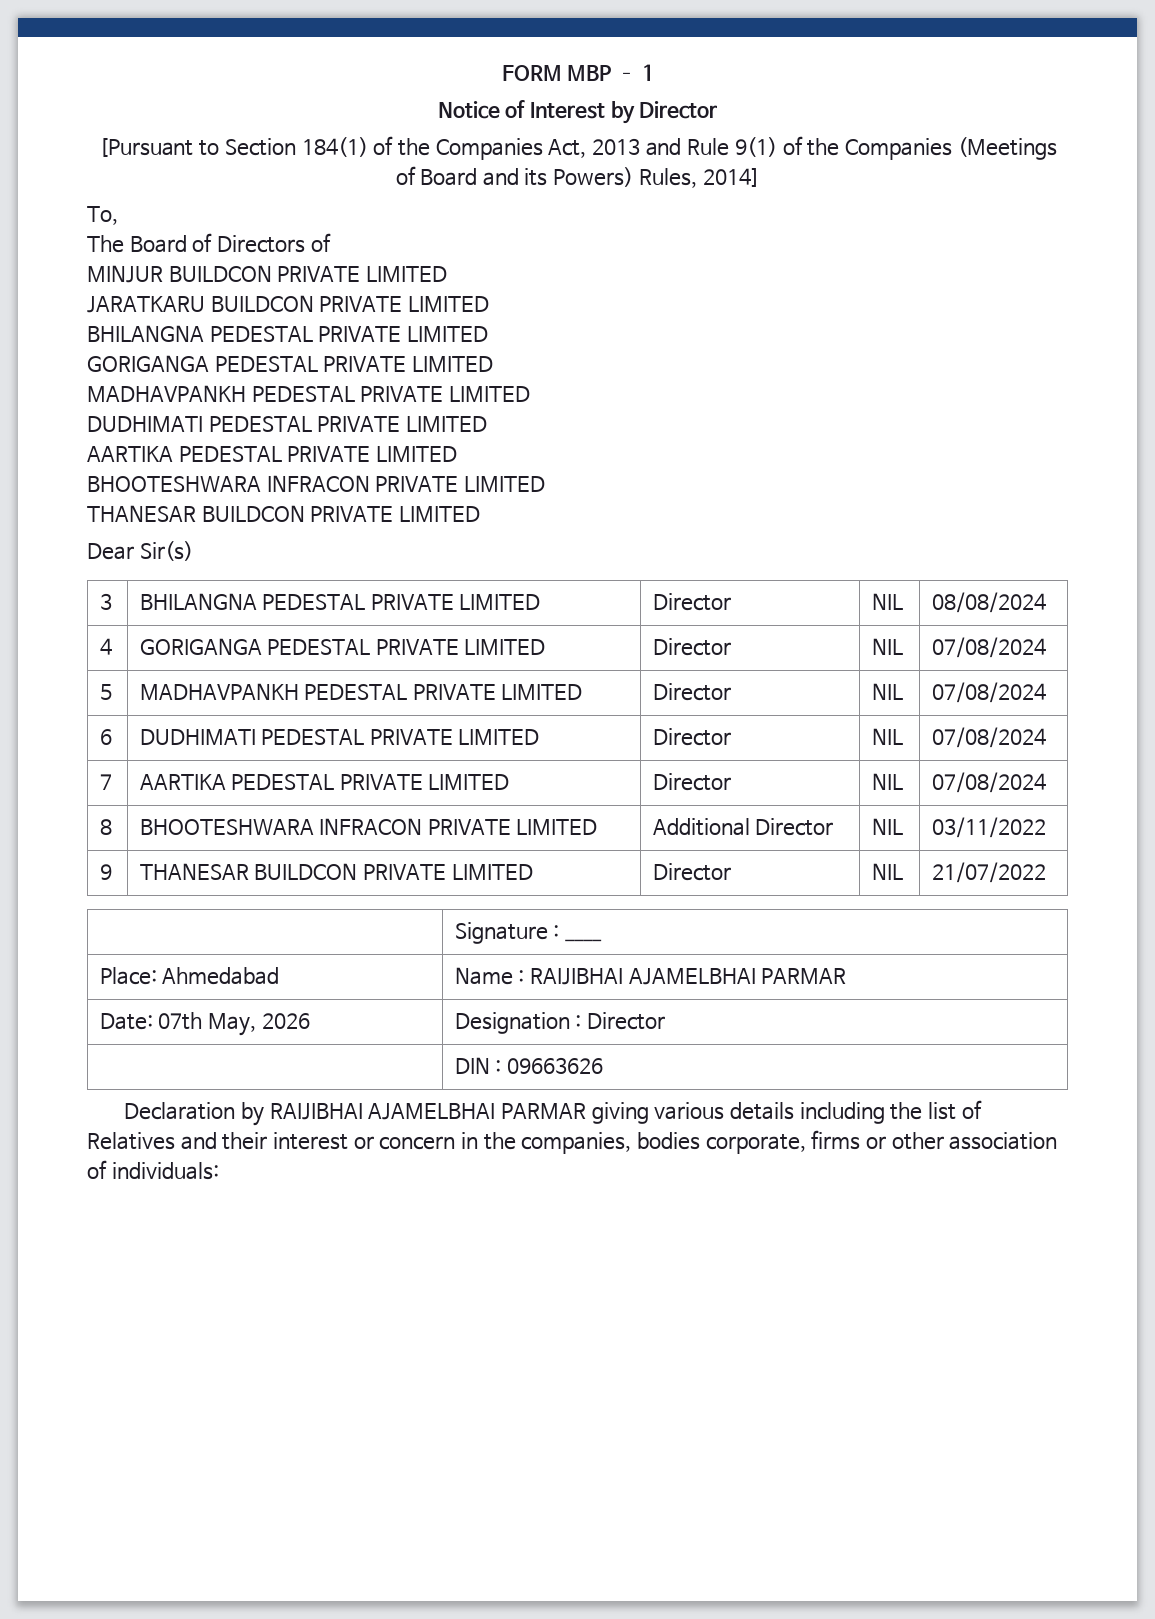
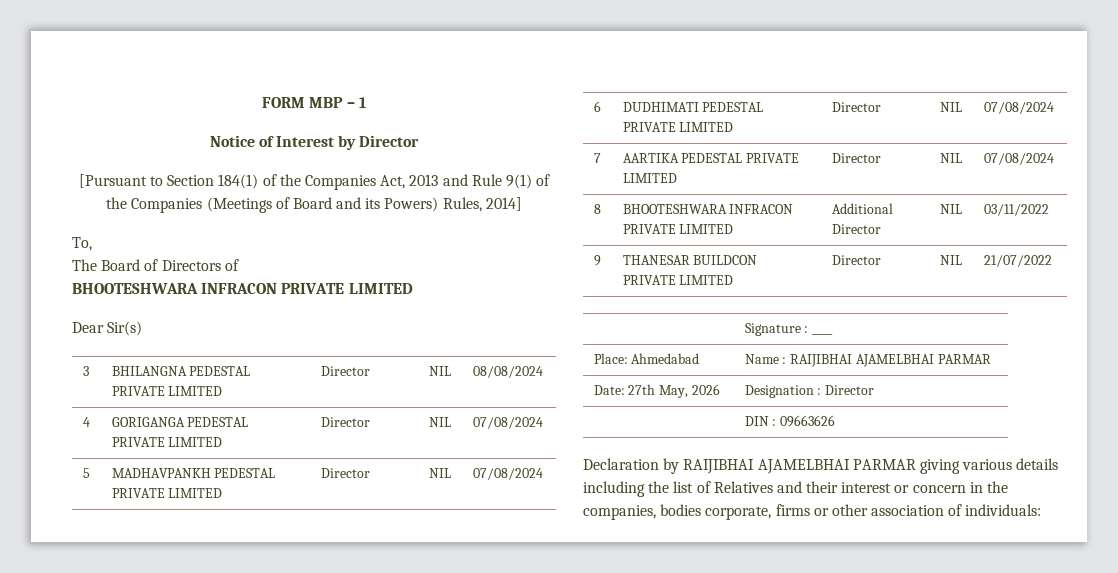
  The Board of Directors of
- MINJUR BUILDCON PRIVATE LIMITED
- JARATKARU BUILDCON PRIVATE LIMITED
- BHILANGNA PEDESTAL PRIVATE LIMITED
- GORIGANGA PEDESTAL PRIVATE LIMITED
- MADHAVPANKH PEDESTAL PRIVATE LIMITED
- DUDHIMATI PEDESTAL PRIVATE LIMITED
- AARTIKA PEDESTAL PRIVATE LIMITED
  BHOOTESHWARA INFRACON PRIVATE LIMITED
- THANESAR BUILDCON PRIVATE LIMITED
- Date: 07th May, 2026 | Designation : Director
+ Date: 27th May, 2026 | Designation : Director

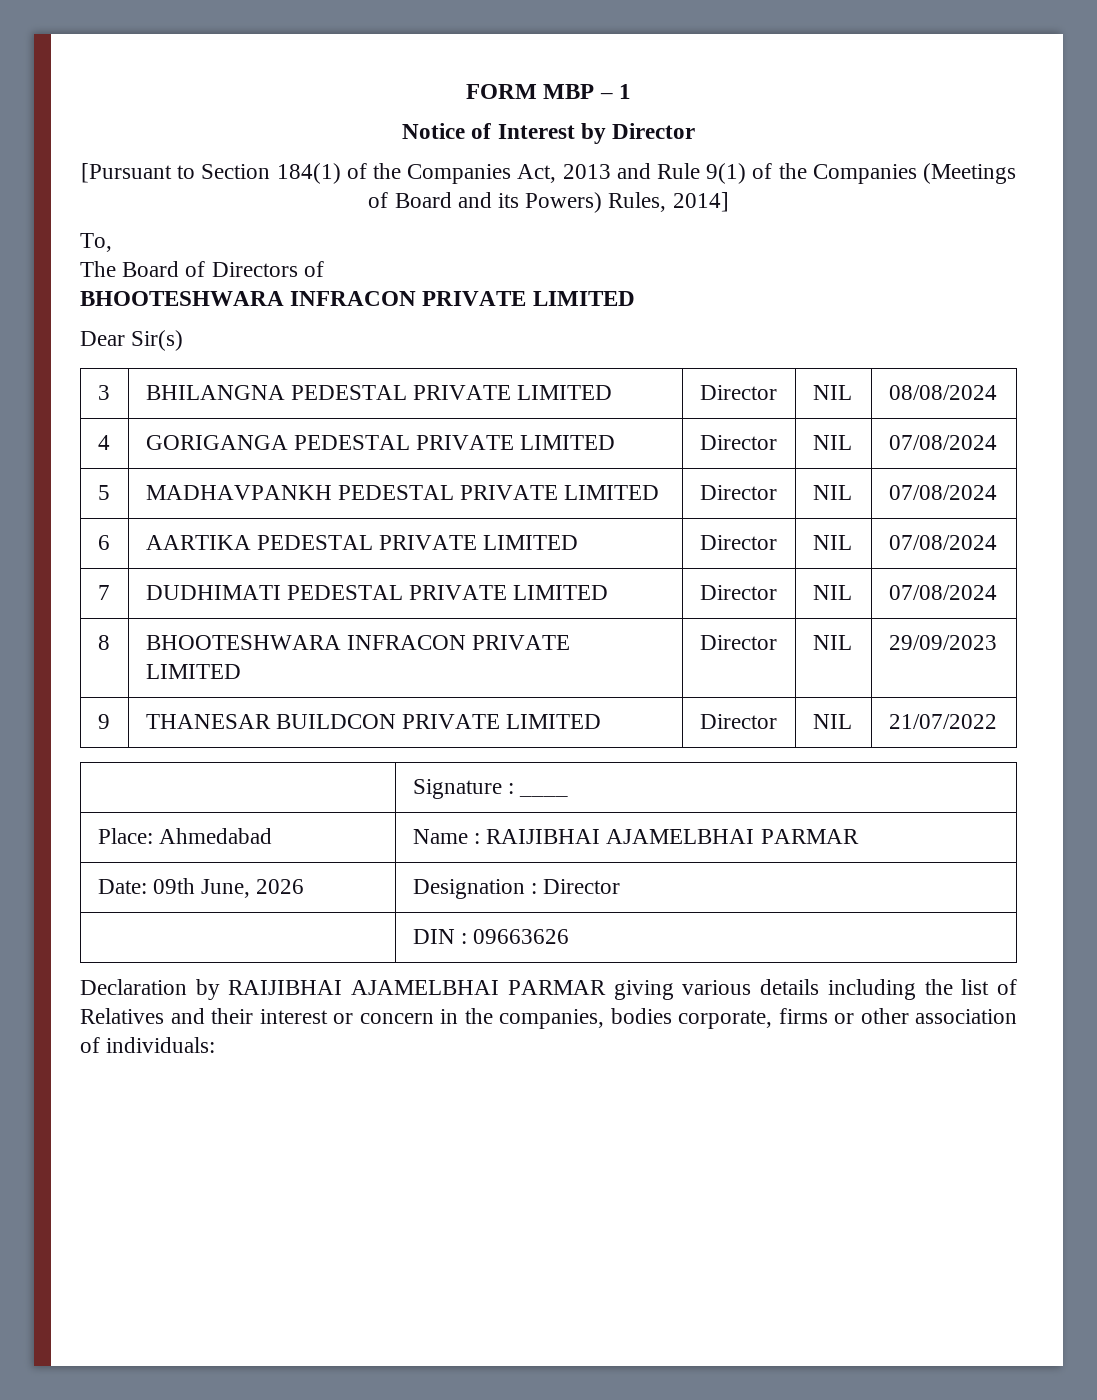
- 6 | DUDHIMATI PEDESTAL PRIVATE LIMITED | Director | NIL | 07/08/2024
+ 6 | AARTIKA PEDESTAL PRIVATE LIMITED | Director | NIL | 07/08/2024
- 7 | AARTIKA PEDESTAL PRIVATE LIMITED | Director | NIL | 07/08/2024
+ 7 | DUDHIMATI PEDESTAL PRIVATE LIMITED | Director | NIL | 07/08/2024
- 8 | BHOOTESHWARA INFRACON PRIVATE LIMITED | Additional Director | NIL | 03/11/2022
+ 8 | BHOOTESHWARA INFRACON PRIVATE LIMITED | Director | NIL | 29/09/2023
- Date: 27th May, 2026 | Designation : Director
+ Date: 09th June, 2026 | Designation : Director

